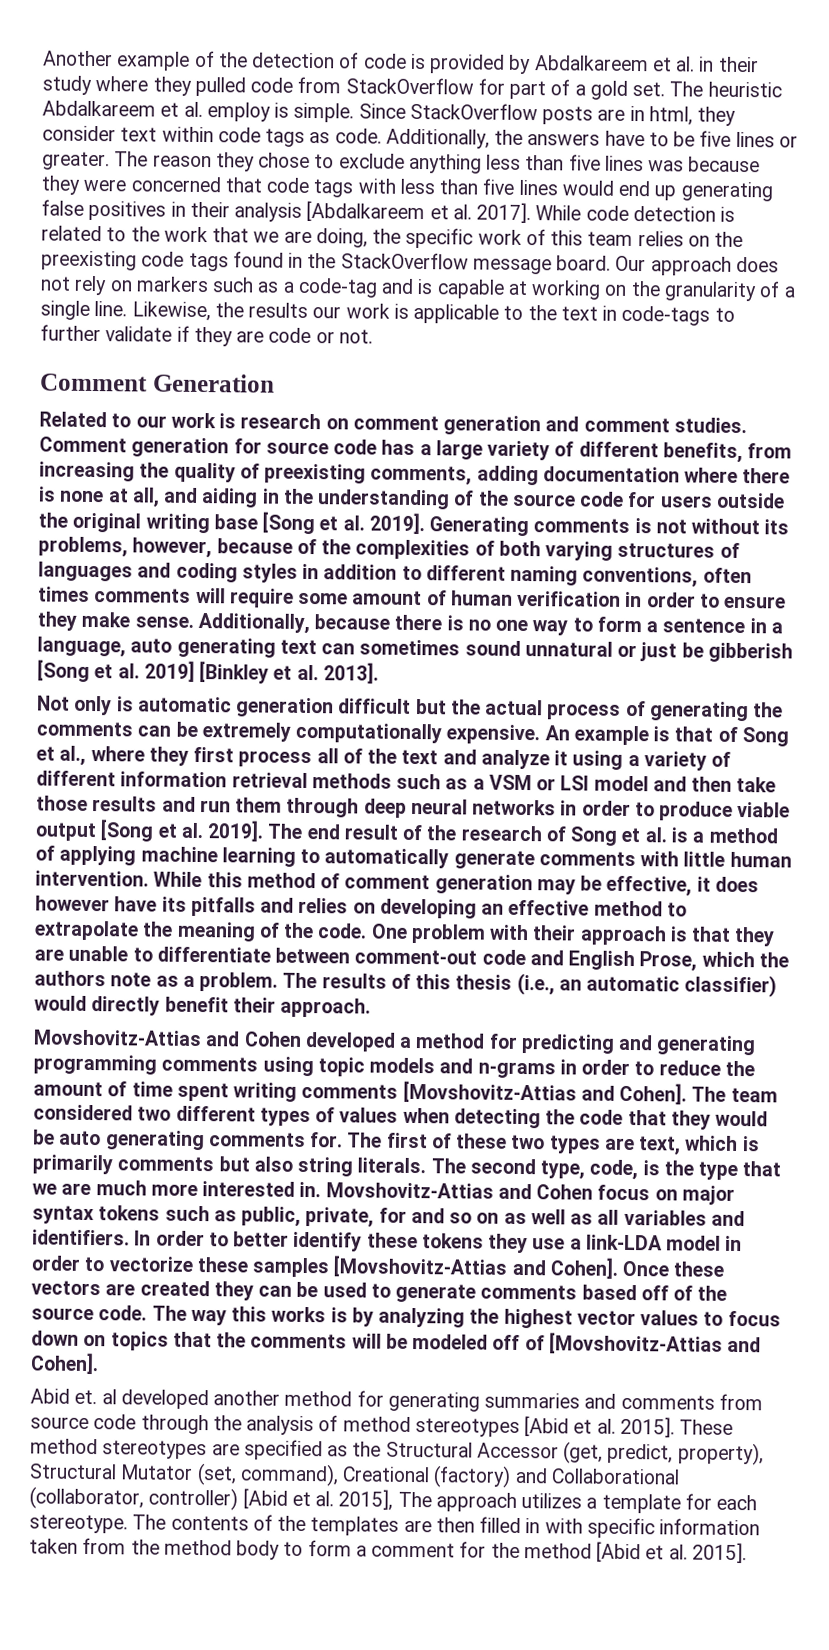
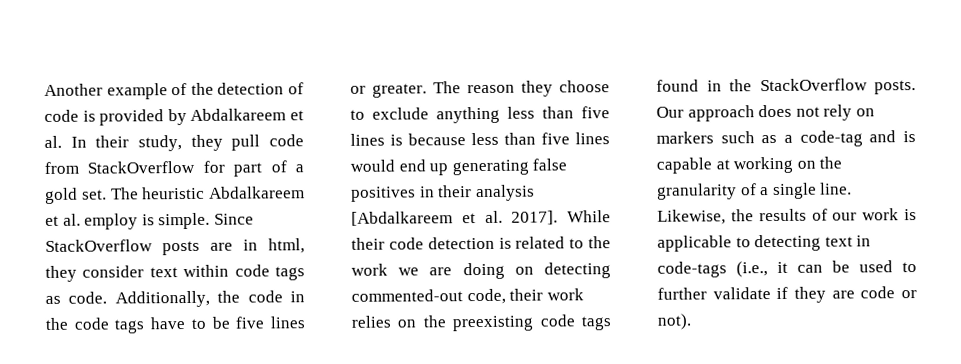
- Another example of the detection of code is provided by Abdalkareem et al. in their study where they pulled code from StackOverflow for part of a gold set.
+ Another example of the detection of code is provided by Abdalkareem et al. In their study, they pull code from StackOverflow for part of a gold set.
- Additionally, the answers have to be five lines or greater.
+ Additionally, the code in the code tags have to be five lines or greater.
- The reason they chose to exclude anything less than five lines was because they were concerned that code tags with less than five lines would end up generating false positives in their analysis [Abdalkareem et al. 2017].
+ The reason they choose to exclude anything less than five lines is because less than five lines would end up generating false positives in their analysis [Abdalkareem et al. 2017].
- While code detection is related to the work that we are doing, the specific work of this team relies on the preexisting code tags found in the StackOverflow message board.
+ While their code detection is related to the work we are doing on detecting commented-out code, their work relies on the preexisting code tags found in the StackOverflow posts.
- Likewise, the results our work is applicable to the text in code-tags to further validate if they are code or not.
- Comment Generation
- Related to our work is research on comment generation and comment studies. Comment generation for source code has a large variety of different benefits, from increasing the quality of preexisting comments, adding documentation where there is none at all, and aiding in the understanding of the source code for users outside the original writing base [Song et al. 2019]. Generating comments is not without its problems, however, because of the complexities of both varying structures of languages and coding styles in addition to different naming conventions, often times comments will require some amount of human verification in order to ensure they make sense. Additionally, because there is no one way to form a sentence in a language, auto generating text can sometimes sound unnatural or just be gibberish [Song et al. 2019] [Binkley et al. 2013].
- Not only is automatic generation difficult but the actual process of generating the comments can be extremely computationally expensive. An example is that of Song et al., where they first process all of the text and analyze it using a variety of different information retrieval methods such as a VSM or LSI model and then take those results and run them through deep neural networks in order to produce viable output [Song et al. 2019]. The end result of the research of Song et al. is a method of applying machine learning to automatically generate comments with little human intervention. While this method of comment generation may be effective, it does however have its pitfalls and relies on developing an effective method to extrapolate the meaning of the code. One problem with their approach is that they are unable to differentiate between comment-out code and English Prose, which the authors note as a problem. The results of this thesis (i.e., an automatic classifier) would directly benefit their approach.
- Movshovitz-Attias and Cohen developed a method for predicting and generating programming comments using topic models and n-grams in order to reduce the amount of time spent writing comments [Movshovitz-Attias and Cohen]. The team considered two different types of values when detecting the code that they would be auto generating comments for. The first of these two types are text, which is primarily comments but also string literals. The second type, code, is the type that we are much more interested in. Movshovitz-Attias and Cohen focus on major syntax tokens such as public, private, for and so on as well as all variables and identifiers. In order to better identify these tokens they use a link-LDA model in order to vectorize these samples [Movshovitz-Attias and Cohen]. Once these vectors are created they can be used to generate comments based off of the source code. The way this works is by analyzing the highest vector values to focus down on topics that the comments will be modeled off of [Movshovitz-Attias and Cohen].
- Abid et. al developed another method for generating summaries and comments from source code through the analysis of method stereotypes [Abid et al. 2015]. These method stereotypes are specified as the Structural Accessor (get, predict, property), Structural Mutator (set, command), Creational (factory) and Collaborational (collaborator, controller) [Abid et al. 2015], The approach utilizes a template for each stereotype. The contents of the templates are then filled in with specific information taken from the method body to form a comment for the method [Abid et al. 2015].
+ Likewise, the results of our work is applicable to detecting text in code-tags (i.e., it can be used to further validate if they are code or not).

